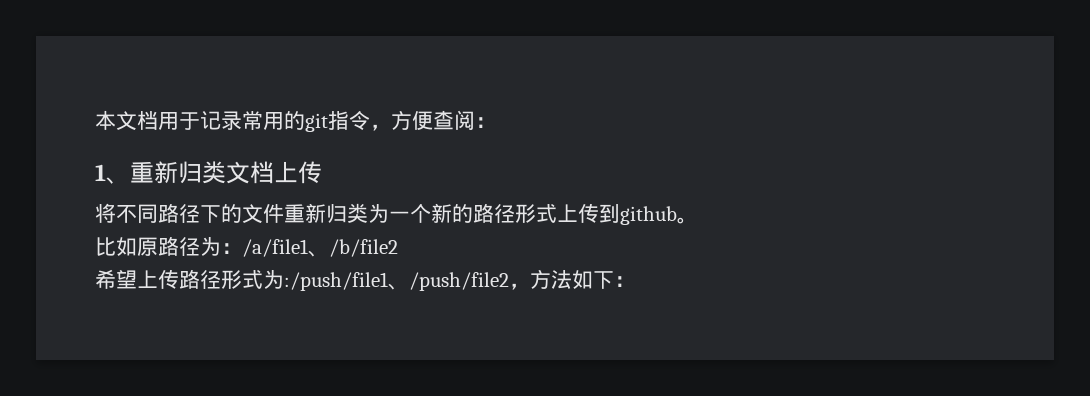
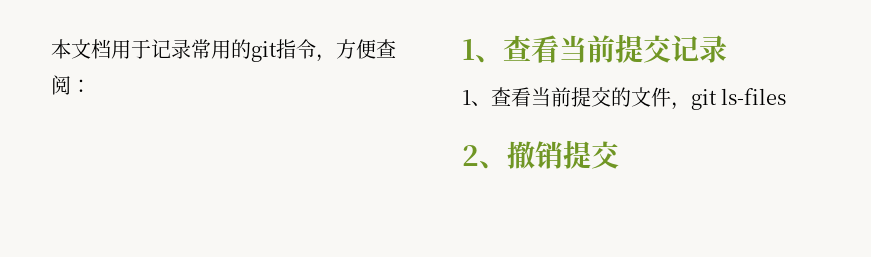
- 1、重新归类文档上传
- 将不同路径下的文件重新归类为一个新的路径形式上传到github。
- 比如原路径为：/a/file1、/b/file2
- 希望上传路径形式为:/push/file1、/push/file2，方法如下：
+ 1、查看当前提交记录
+ 1、查看当前提交的文件，git ls-files
+ 2、撤销提交

